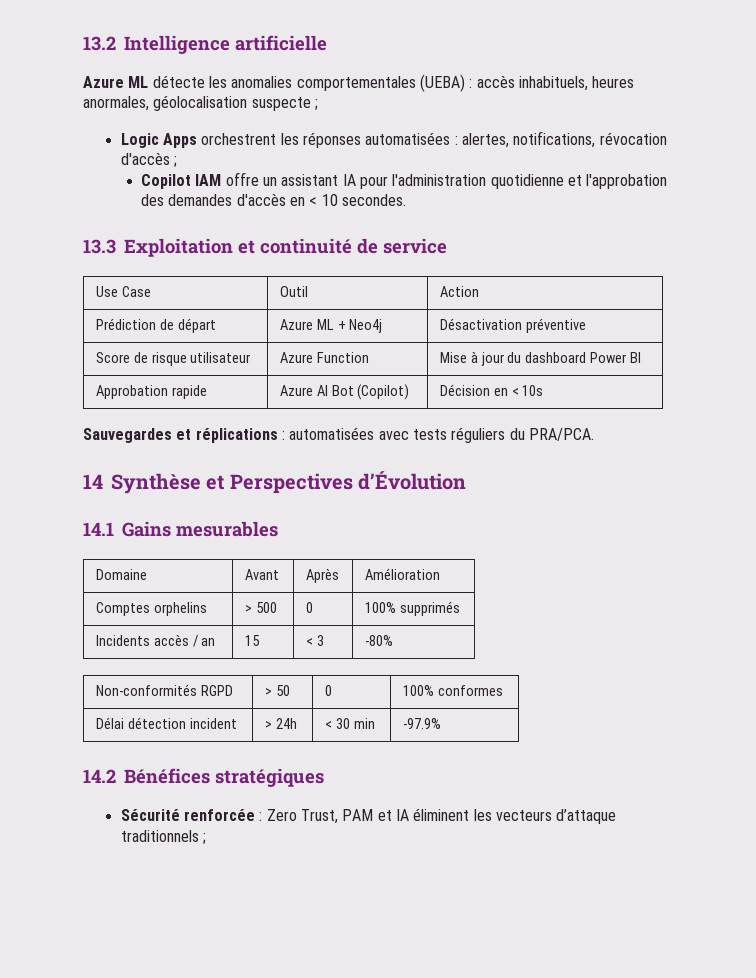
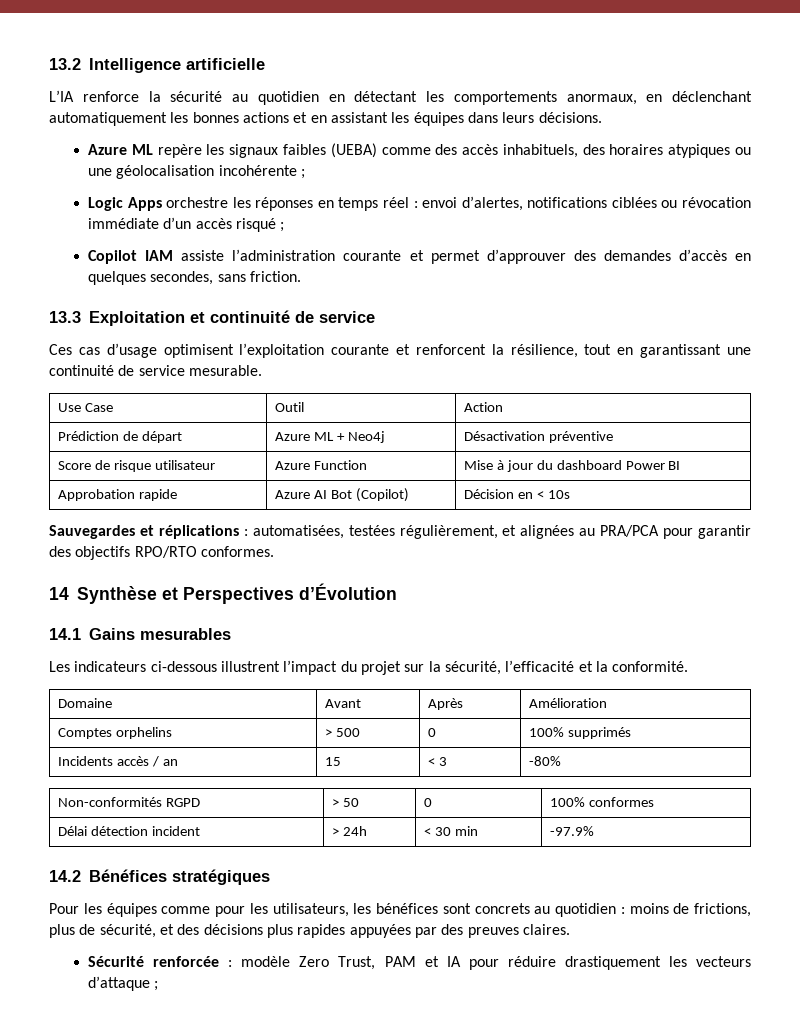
- Azure ML détecte les anomalies comportementales (UEBA) : accès inhabituels, heures anormales, géolocalisation suspecte ;
+ L’IA renforce la sécurité au quotidien en détectant les comportements anormaux, en déclenchant automatiquement les bonnes actions et en assistant les équipes dans leurs décisions.
+ Azure ML repère les signaux faibles (UEBA) comme des accès inhabituels, des horaires atypiques ou une géolocalisation incohérente ;
- Logic Apps orchestrent les réponses automatisées : alertes, notifications, révocation d'accès ;
- Copilot IAM offre un assistant IA pour l'administration quotidienne et l'approbation des demandes d'accès en < 10 secondes.
+ Logic Apps orchestre les réponses en temps réel : envoi d’alertes, notifications ciblées ou révocation immédiate d’un accès risqué ;
+ Copilot IAM assiste l’administration courante et permet d’approuver des demandes d’accès en quelques secondes, sans friction.
+ Ces cas d’usage optimisent l’exploitation courante et renforcent la résilience, tout en garantissant une continuité de service mesurable.
- Sauvegardes et réplications : automatisées avec tests réguliers du PRA/PCA.
+ Sauvegardes et réplications : automatisées, testées régulièrement, et alignées au PRA/PCA pour garantir des objectifs RPO/RTO conformes.
+ Les indicateurs ci-dessous illustrent l’impact du projet sur la sécurité, l’efficacité et la conformité.
+ Pour les équipes comme pour les utilisateurs, les bénéfices sont concrets au quotidien : moins de frictions, plus de sécurité, et des décisions plus rapides appuyées par des preuves claires.
- Sécurité renforcée : Zero Trust, PAM et IA éliminent les vecteurs d’attaque traditionnels ;
+ Sécurité renforcée : modèle Zero Trust, PAM et IA pour réduire drastiquement les vecteurs d’attaque ;

